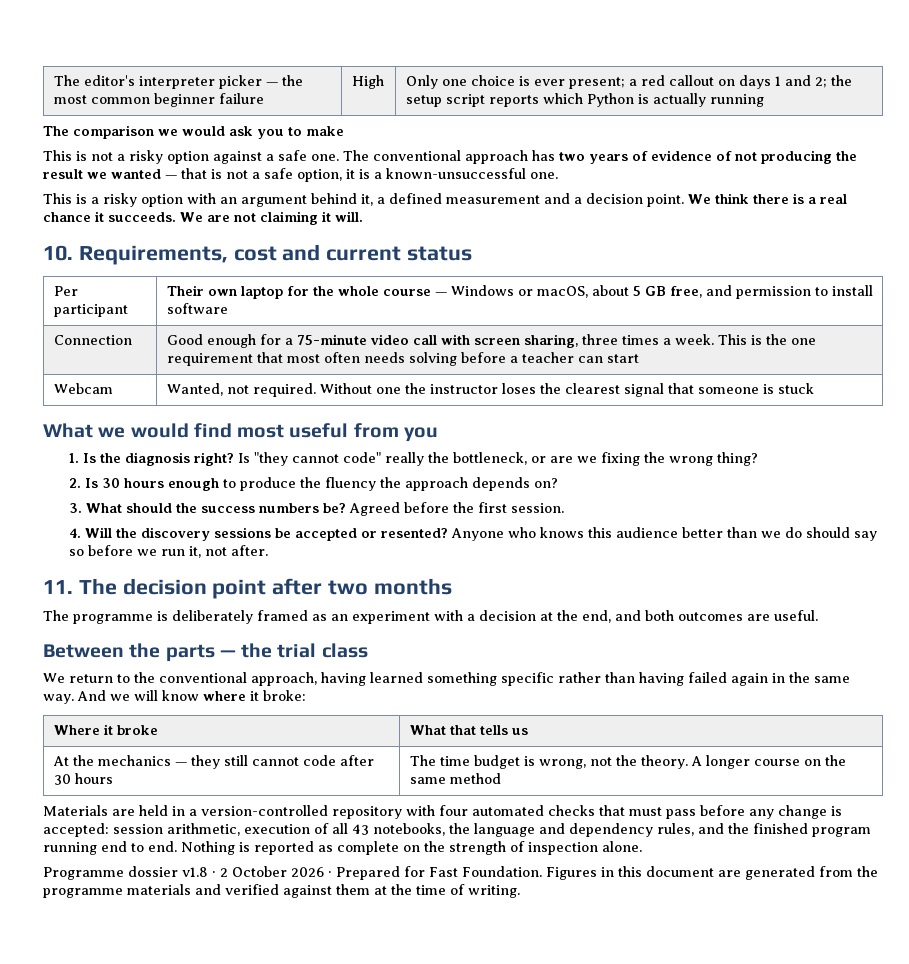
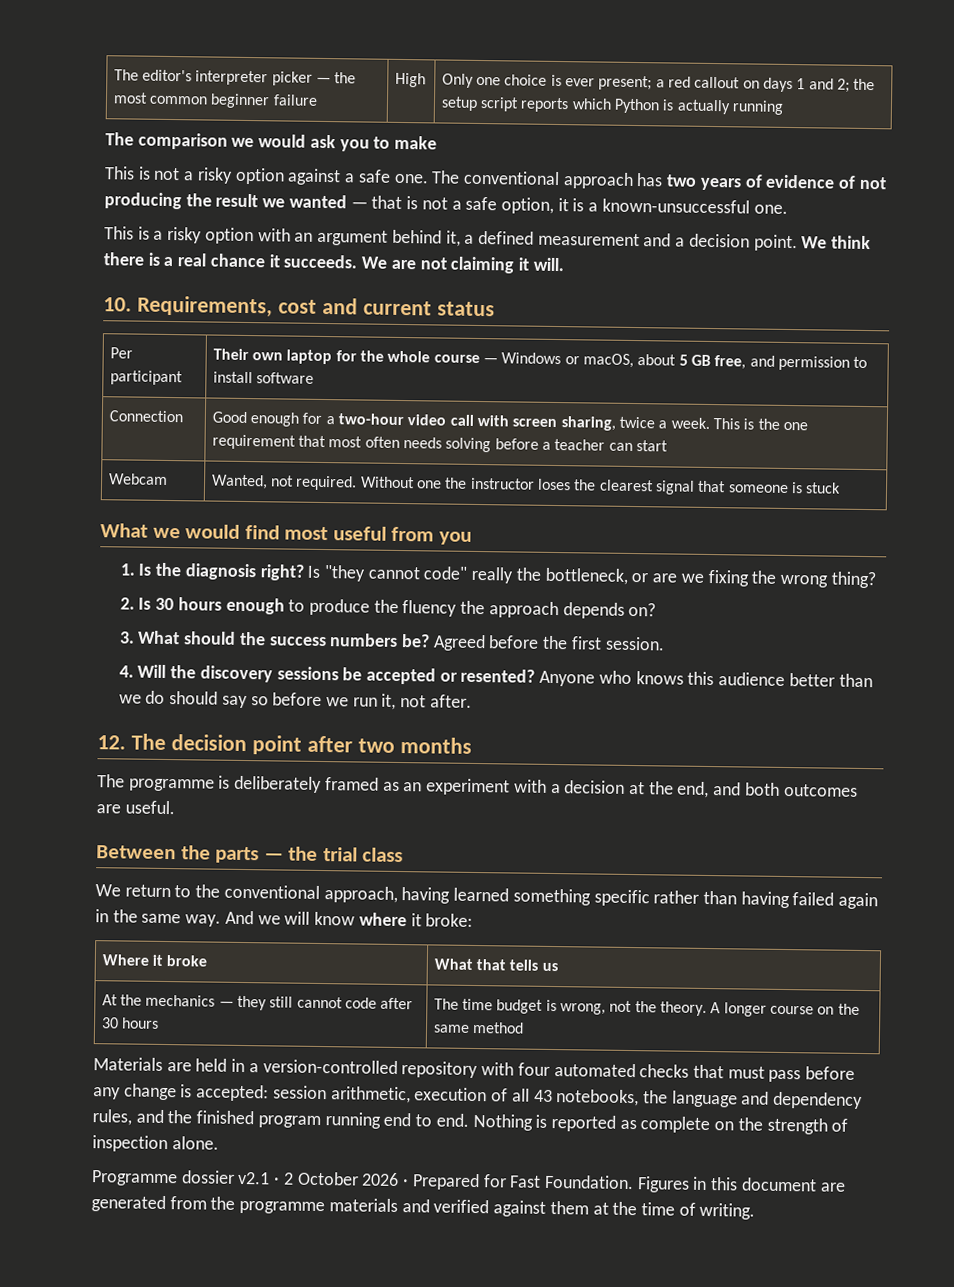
- Connection | Good enough for a 75-minute video call with screen sharing, three times a week. This is the one requirement that most often needs solving before a teacher can start
+ Connection | Good enough for a two-hour video call with screen sharing, twice a week. This is the one requirement that most often needs solving before a teacher can start
- 11. The decision point after two months
+ 12. The decision point after two months
- Programme dossier v1.8 · 2 October 2026 · Prepared for Fast Foundation.
+ Programme dossier v2.1 · 2 October 2026 · Prepared for Fast Foundation.

